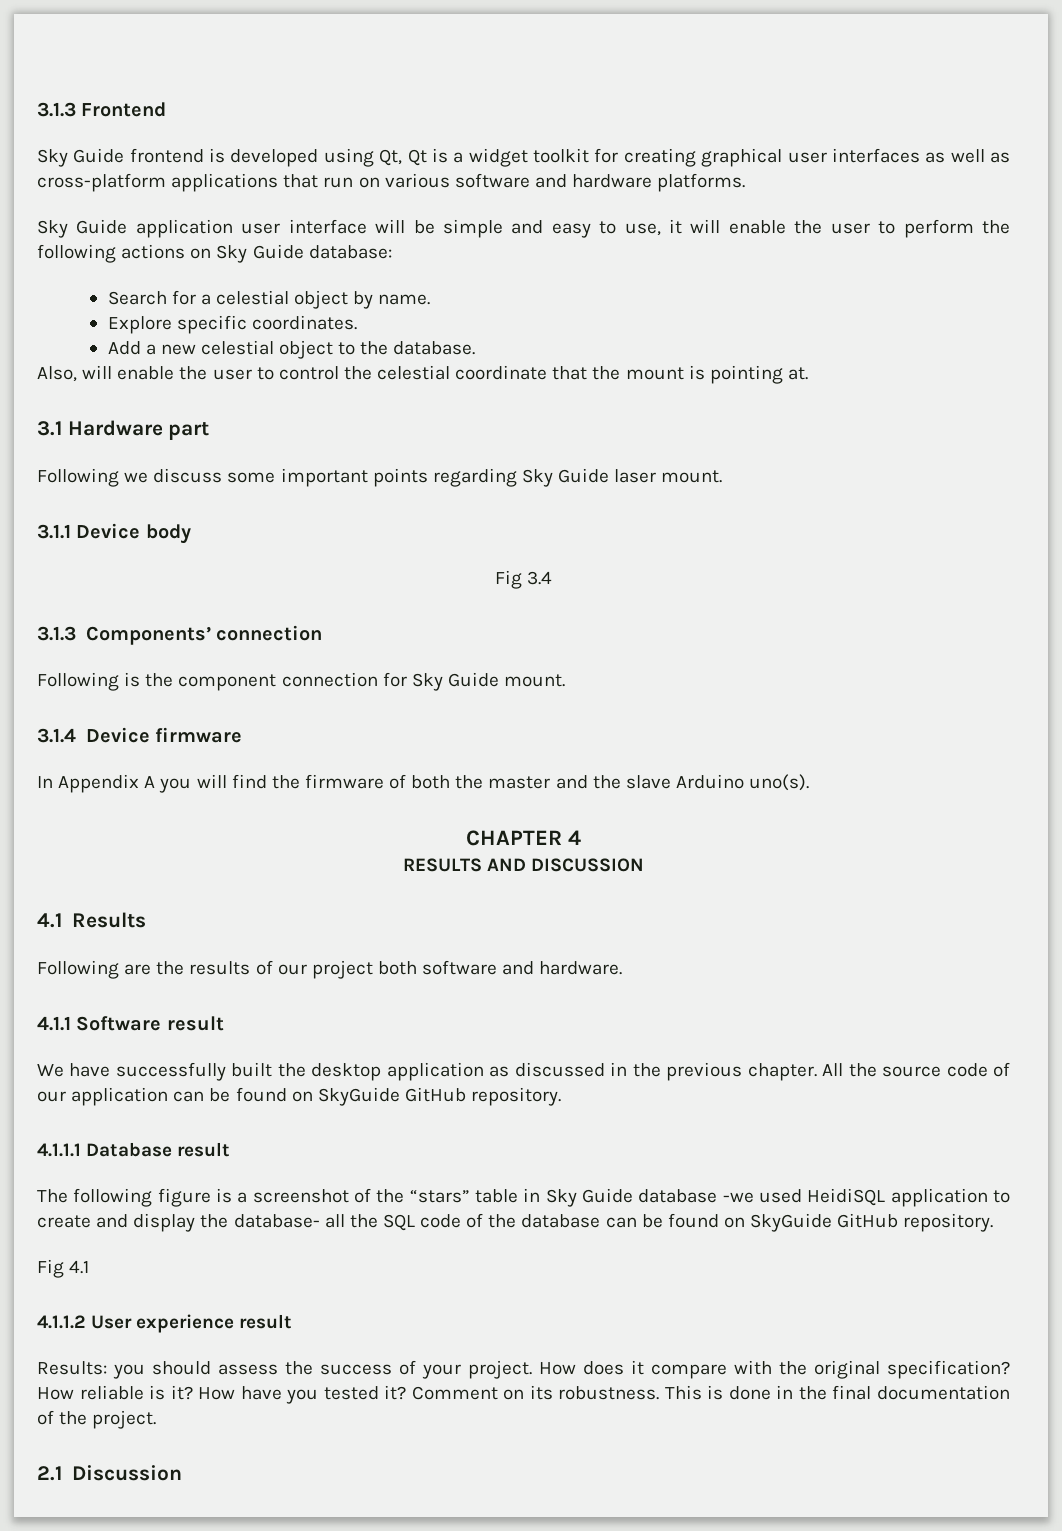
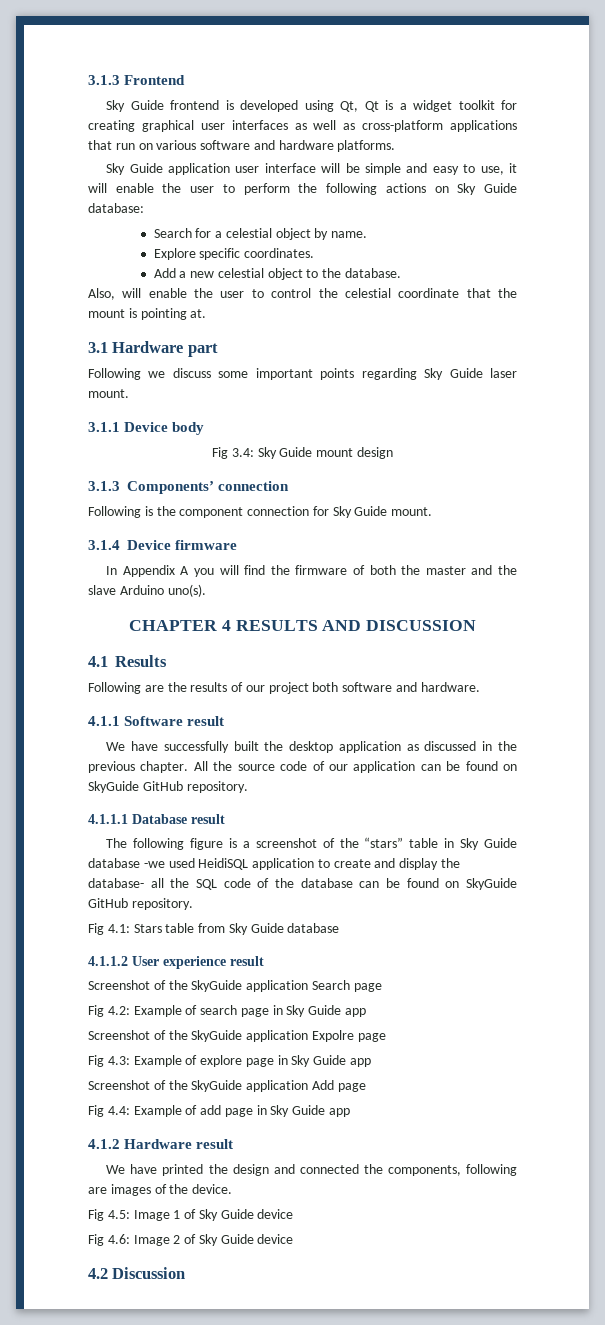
- Fig 3.4
+ Fig 3.4: Sky Guide mount design
- CHAPTER 4
- RESULTS AND DISCUSSION
+ CHAPTER 4 RESULTS AND DISCUSSION
- Fig 4.1
+ Fig 4.1: Stars table from Sky Guide database
  4.1.1.2 User experience result
- Results: you should assess the success of your project. How does it compare with the original specification? How reliable is it? How have you tested it? Comment on its robustness. This is done in the final documentation of the project.
- 2.1 Discussion
+ Screenshot of the SkyGuide application Search page
+ Fig 4.2: Example of search page in Sky Guide app
+ Screenshot of the SkyGuide application Expolre page
+ Fig 4.3: Example of explore page in Sky Guide app
+ Screenshot of the SkyGuide application Add page
+ Fig 4.4: Example of add page in Sky Guide app
+ 4.1.2 Hardware result
+ We have printed the design and connected the components, following are images of the device.
+ Fig 4.5: Image 1 of Sky Guide device
+ Fig 4.6: Image 2 of Sky Guide device
+ 4.2 Discussion

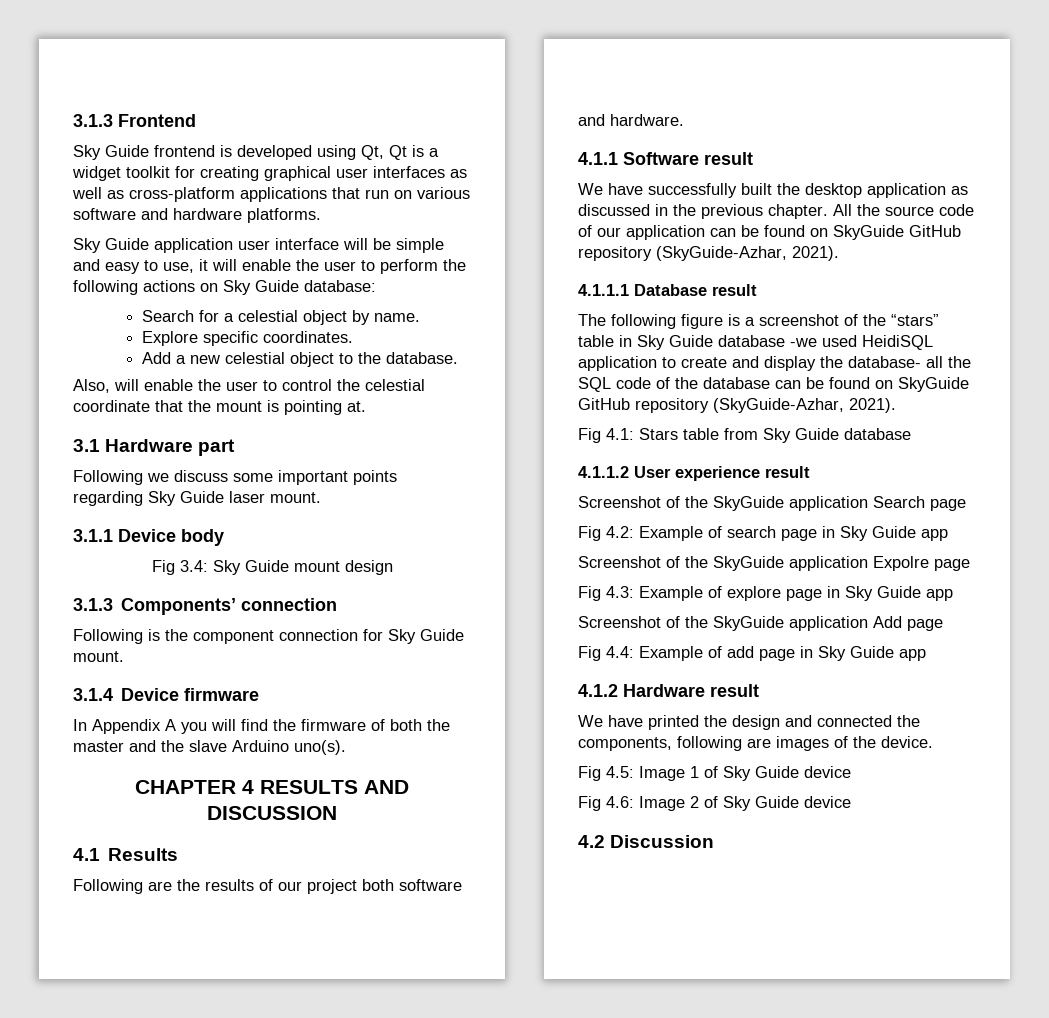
- All the source code of our application can be found on SkyGuide GitHub repository.
+ All the source code of our application can be found on SkyGuide GitHub repository (SkyGuide-Azhar, 2021).
- The following figure is a screenshot of the “stars” table in Sky Guide database -we used HeidiSQL application to create and display the database- all the SQL code of the database can be found on SkyGuide GitHub repository.
+ The following figure is a screenshot of the “stars” table in Sky Guide database -we used HeidiSQL application to create and display the database- all the SQL code of the database can be found on SkyGuide GitHub repository (SkyGuide-Azhar, 2021).

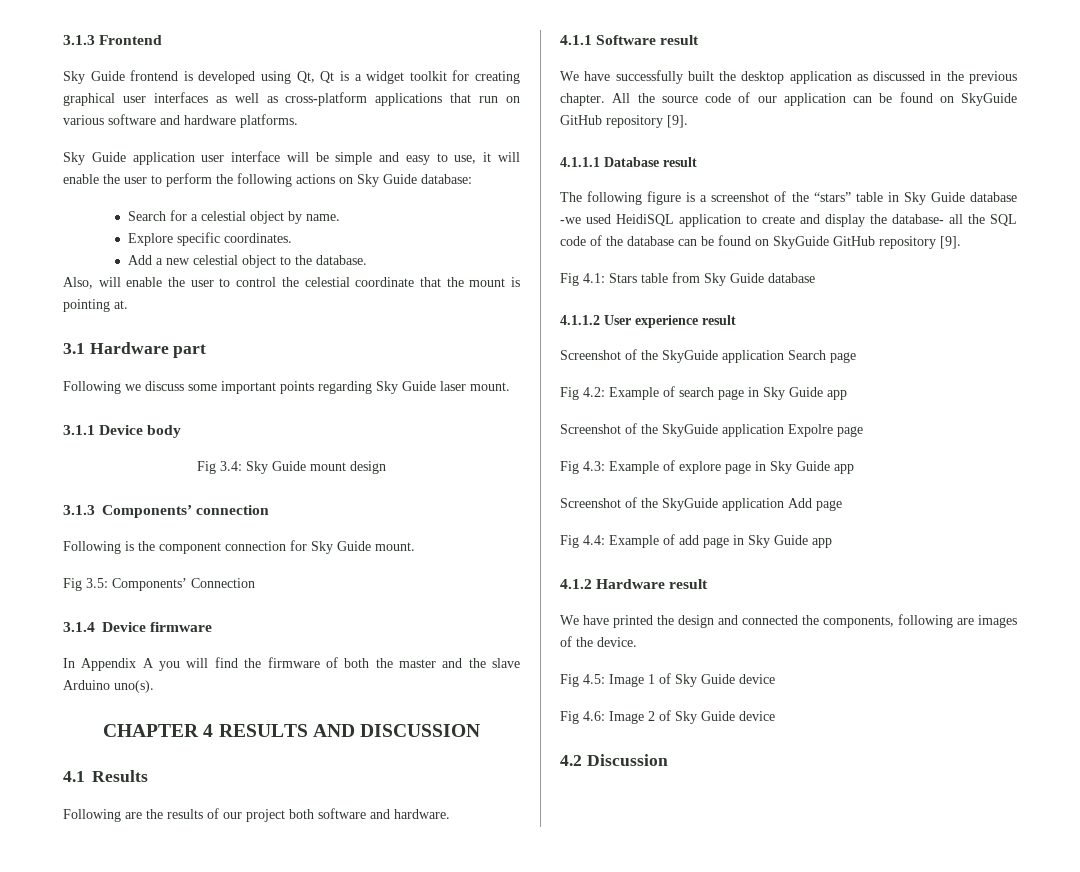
+ Fig 3.5: Components’ Connection
- All the source code of our application can be found on SkyGuide GitHub repository (SkyGuide-Azhar, 2021).
+ All the source code of our application can be found on SkyGuide GitHub repository [9].
- The following figure is a screenshot of the “stars” table in Sky Guide database -we used HeidiSQL application to create and display the database- all the SQL code of the database can be found on SkyGuide GitHub repository (SkyGuide-Azhar, 2021).
+ The following figure is a screenshot of the “stars” table in Sky Guide database -we used HeidiSQL application to create and display the database- all the SQL code of the database can be found on SkyGuide GitHub repository [9].

